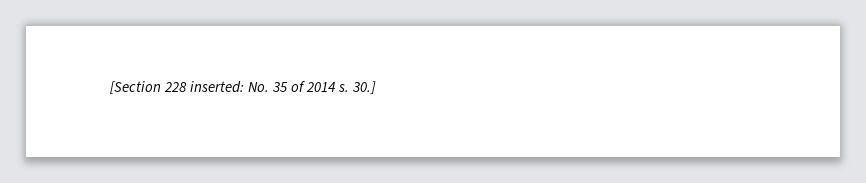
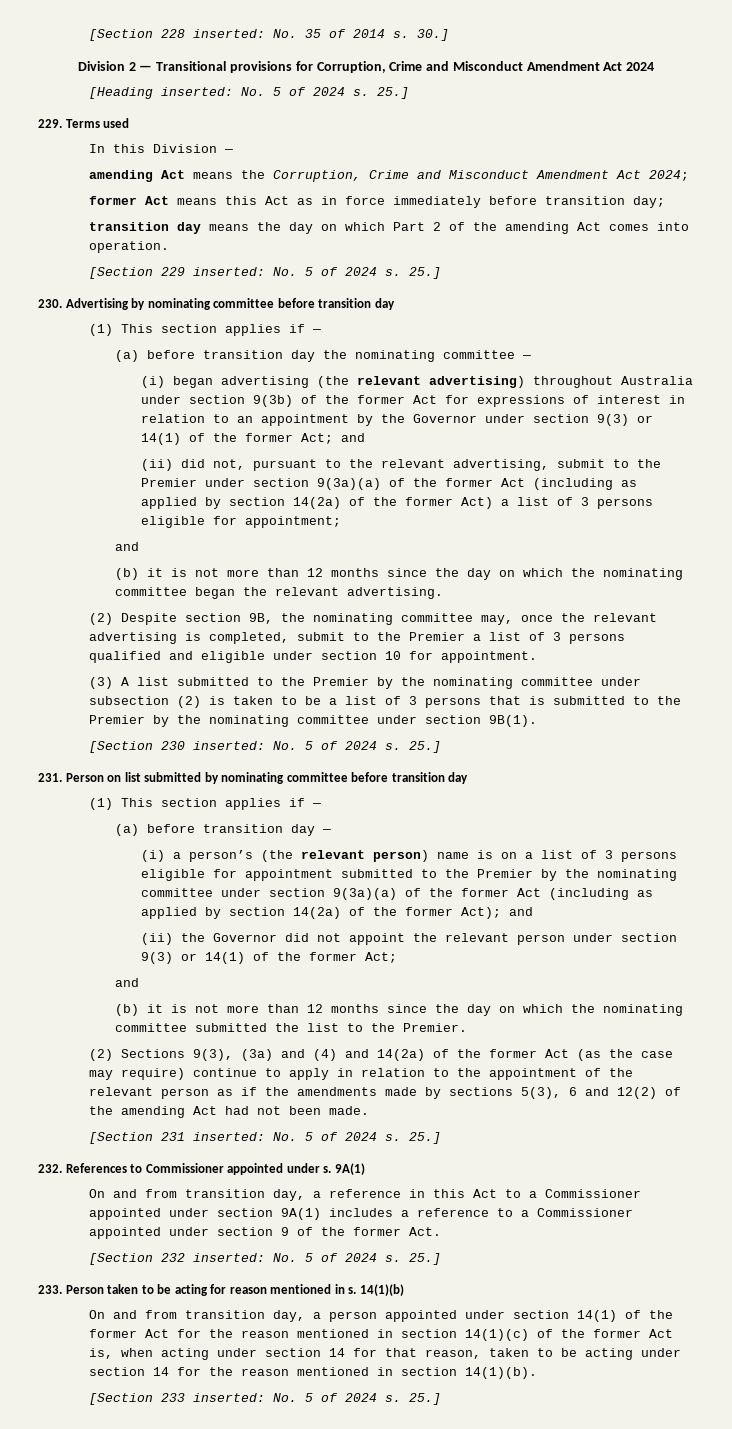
+ Division 2 — Transitional provisions for Corruption, Crime and Misconduct Amendment Act 2024
+ [Heading inserted: No. 5 of 2024 s. 25.]
+ 229. Terms used
+ In this Division —
+ amending Act means the Corruption, Crime and Misconduct Amendment Act 2024;
+ former Act means this Act as in force immediately before transition day;
+ transition day means the day on which Part 2 of the amending Act comes into operation.
+ [Section 229 inserted: No. 5 of 2024 s. 25.]
+ 230. Advertising by nominating committee before transition day
+ (1) This section applies if —
+ (a) before transition day the nominating committee —
+ (i) began advertising (the relevant advertising) throughout Australia under section 9(3b) of the former Act for expressions of interest in relation to an appointment by the Governor under section 9(3) or 14(1) of the former Act; and
+ (ii) did not, pursuant to the relevant advertising, submit to the Premier under section 9(3a)(a) of the former Act (including as applied by section 14(2a) of the former Act) a list of 3 persons eligible for appointment;
+ and
+ (b) it is not more than 12 months since the day on which the nominating committee began the relevant advertising.
+ (2) Despite section 9B, the nominating committee may, once the relevant advertising is completed, submit to the Premier a list of 3 persons qualified and eligible under section 10 for appointment.
+ (3) A list submitted to the Premier by the nominating committee under subsection (2) is taken to be a list of 3 persons that is submitted to the Premier by the nominating committee under section 9B(1).
+ [Section 230 inserted: No. 5 of 2024 s. 25.]
+ 231. Person on list submitted by nominating committee before transition day
+ (1) This section applies if —
+ (a) before transition day —
+ (i) a person’s (the relevant person) name is on a list of 3 persons eligible for appointment submitted to the Premier by the nominating committee under section 9(3a)(a) of the former Act (including as applied by section 14(2a) of the former Act); and
+ (ii) the Governor did not appoint the relevant person under section 9(3) or 14(1) of the former Act;
+ and
+ (b) it is not more than 12 months since the day on which the nominating committee submitted the list to the Premier.
+ (2) Sections 9(3), (3a) and (4) and 14(2a) of the former Act (as the case may require) continue to apply in relation to the appointment of the relevant person as if the amendments made by sections 5(3), 6 and 12(2) of the amending Act had not been made.
+ [Section 231 inserted: No. 5 of 2024 s. 25.]
+ 232. References to Commissioner appointed under s. 9A(1)
+ On and from transition day, a reference in this Act to a Commissioner appointed under section 9A(1) includes a reference to a Commissioner appointed under section 9 of the former Act.
+ [Section 232 inserted: No. 5 of 2024 s. 25.]
+ 233. Person taken to be acting for reason mentioned in s. 14(1)(b)
+ On and from transition day, a person appointed under section 14(1) of the former Act for the reason mentioned in section 14(1)(c) of the former Act is, when acting under section 14 for that reason, taken to be acting under section 14 for the reason mentioned in section 14(1)(b).
+ [Section 233 inserted: No. 5 of 2024 s. 25.]

